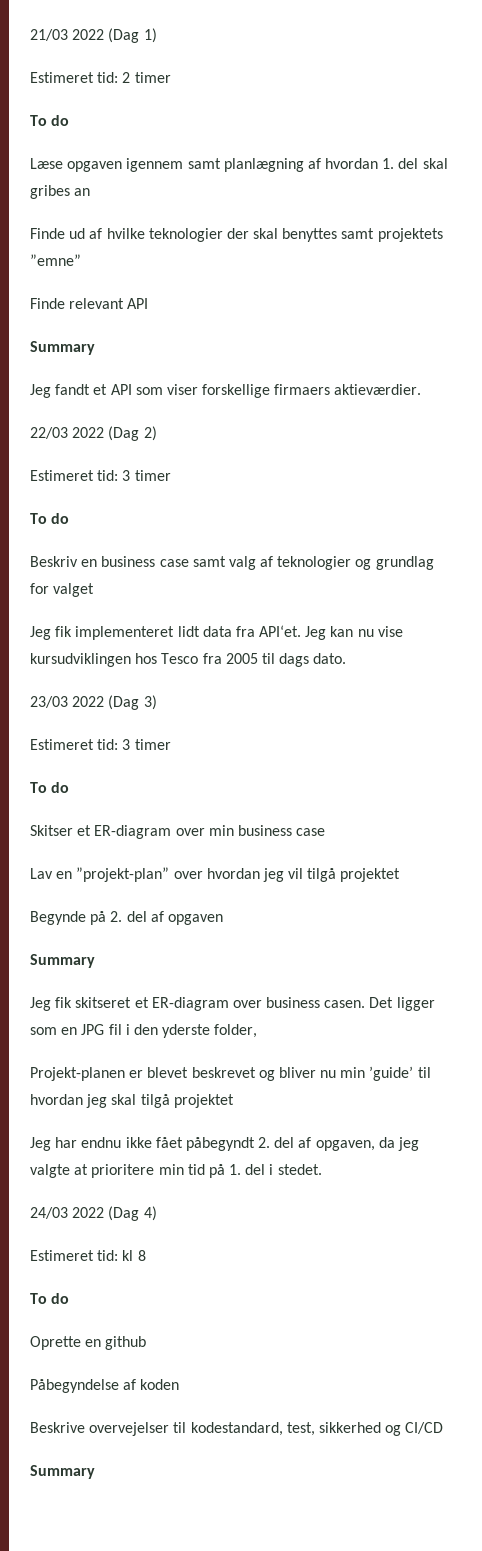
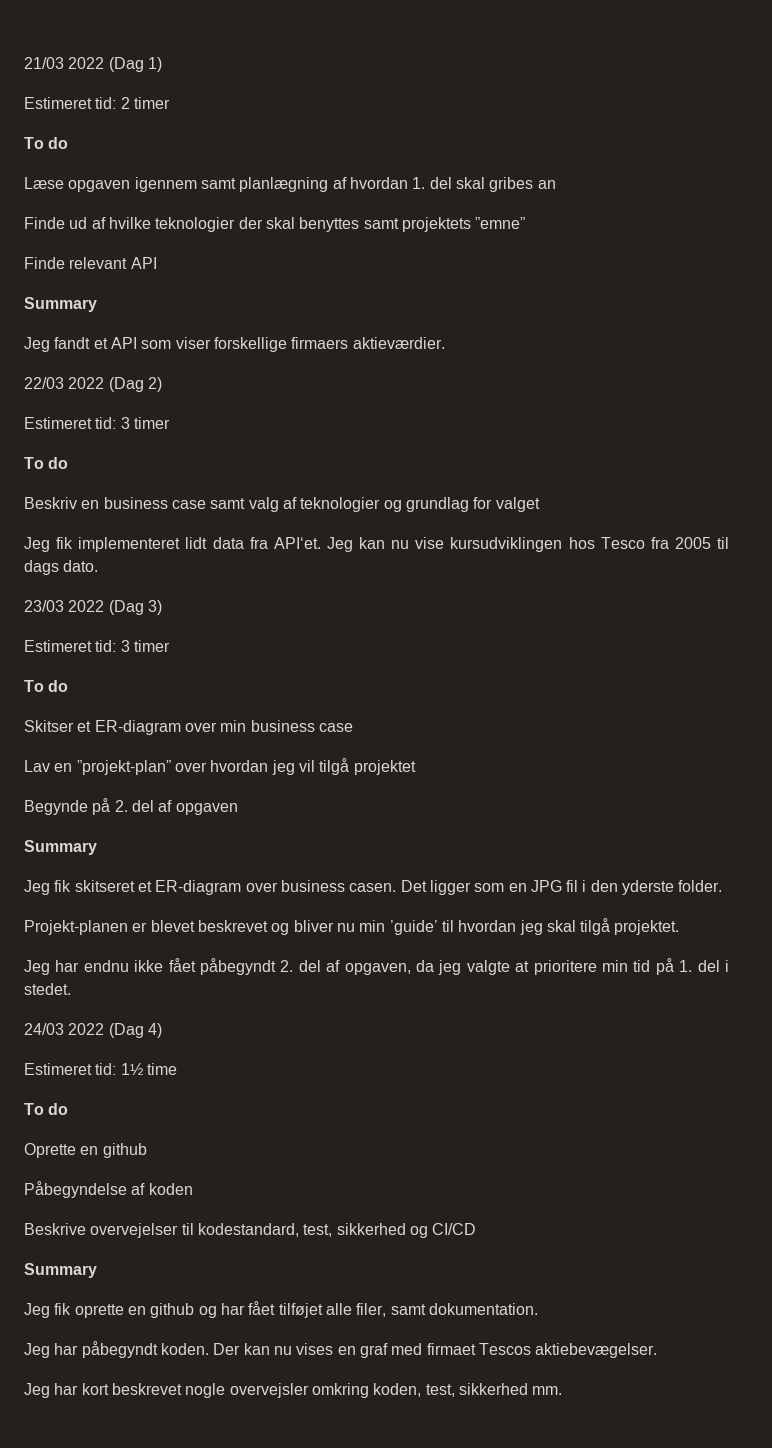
- Det ligger som en JPG fil i den yderste folder,
+ Det ligger som en JPG fil i den yderste folder.
- Projekt-planen er blevet beskrevet og bliver nu min ’guide’ til hvordan jeg skal tilgå projektet
+ Projekt-planen er blevet beskrevet og bliver nu min ’guide’ til hvordan jeg skal tilgå projektet.
- Estimeret tid: kl 8
+ Estimeret tid: 1½ time
+ Jeg fik oprette en github og har fået tilføjet alle filer, samt dokumentation.
+ Jeg har påbegyndt koden. Der kan nu vises en graf med firmaet Tescos aktiebevægelser.
+ Jeg har kort beskrevet nogle overvejsler omkring koden, test, sikkerhed mm.

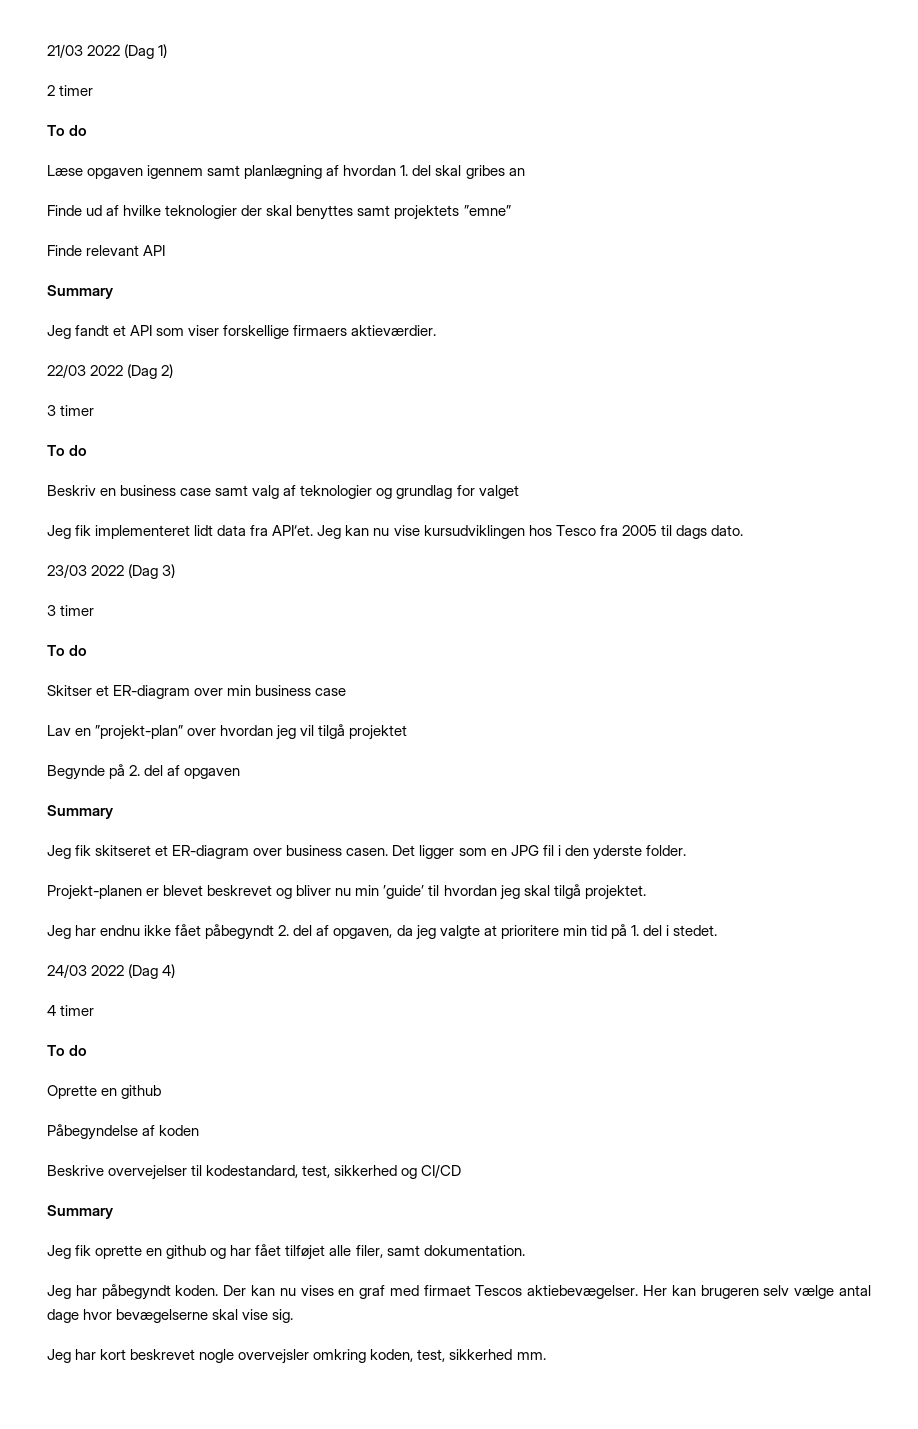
- Estimeret tid: 2 timer
+ 2 timer
  22/03 2022 (Dag 2)
- Estimeret tid: 3 timer
+ 3 timer
  23/03 2022 (Dag 3)
- Estimeret tid: 3 timer
+ 3 timer
- Estimeret tid: 1½ time
+ 4 timer
+ Her kan brugeren selv vælge antal dage hvor bevægelserne skal vise sig.

